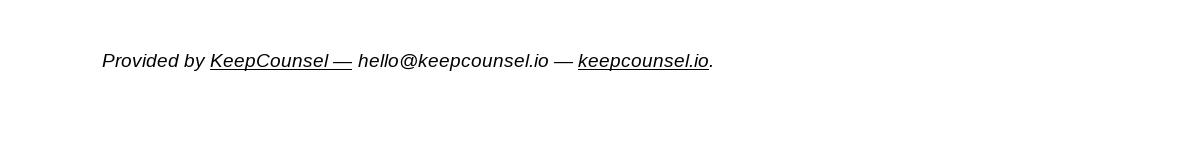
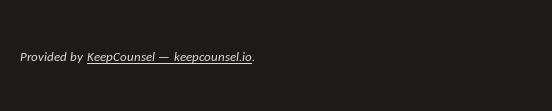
- Provided by KeepCounsel — hello@keepcounsel.io — keepcounsel.io.
+ Provided by KeepCounsel — keepcounsel.io.

